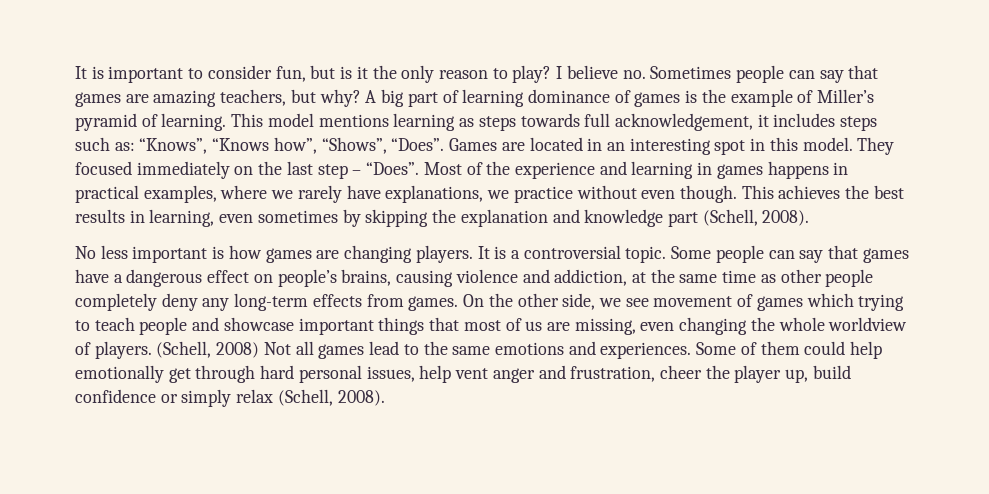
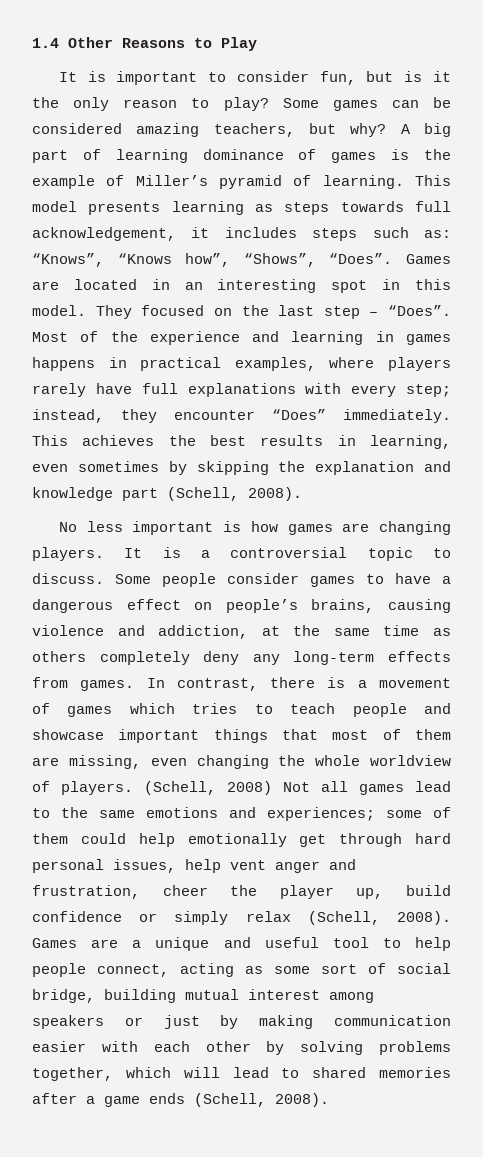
+ 1.4 Other Reasons to Play
- I believe no. Sometimes people can say that games are amazing teachers, but why?
+ Some games can be considered amazing teachers, but why?
- This model mentions learning as steps towards full acknowledgement, it includes steps such as: “Knows”, “Knows how”, “Shows”, “Does”.
+ This model presents learning as steps towards full acknowledgement, it includes steps such as: “Knows”, “Knows how”, “Shows”, “Does”.
- They focused immediately on the last step – “Does”.
+ They focused on the last step – “Does”.
- Most of the experience and learning in games happens in practical examples, where we rarely have explanations, we practice without even though.
+ Most of the experience and learning in games happens in practical examples, where players rarely have full explanations with every step; instead, they encounter “Does” immediately.
- It is a controversial topic. Some people can say that games have a dangerous effect on people’s brains, causing violence and addiction, at the same time as other people completely deny any long-term effects from games.
+ It is a controversial topic to discuss. Some people consider games to have a dangerous effect on people’s brains, causing violence and addiction, at the same time as others completely deny any long-term effects from games.
- On the other side, we see movement of games which trying to teach people and showcase important things that most of us are missing, even changing the whole worldview of players.
+ In contrast, there is a movement of games which tries to teach people and showcase important things that most of them are missing, even changing the whole worldview of players.
- (Schell, 2008) Not all games lead to the same emotions and experiences. Some of them could help emotionally get through hard personal issues, help vent anger and frustration, cheer the player up, build confidence or simply relax (Schell, 2008).
+ (Schell, 2008) Not all games lead to the same emotions and experiences; some of them could help emotionally get through hard personal issues, help vent anger and frustration, cheer the player up, build confidence or simply relax (Schell, 2008).
+ Games are a unique and useful tool to help people connect, acting as some sort of social bridge, building mutual interest among speakers or just by making communication easier with each other by solving problems together, which will lead to shared memories after a game ends (Schell, 2008).

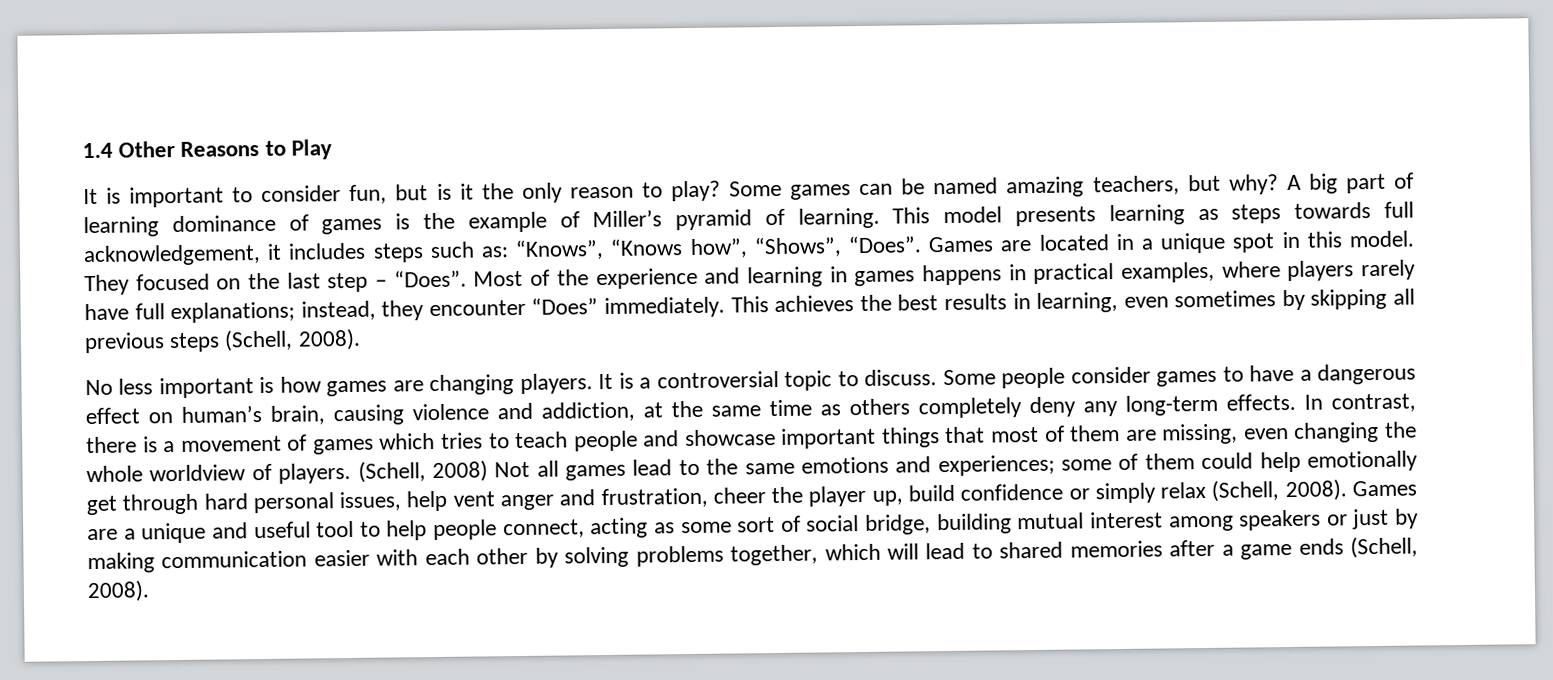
- Some games can be considered amazing teachers, but why?
+ Some games can be named amazing teachers, but why?
- Games are located in an interesting spot in this model.
+ Games are located in a unique spot in this model.
- Most of the experience and learning in games happens in practical examples, where players rarely have full explanations with every step; instead, they encounter “Does” immediately.
+ Most of the experience and learning in games happens in practical examples, where players rarely have full explanations; instead, they encounter “Does” immediately.
- This achieves the best results in learning, even sometimes by skipping the explanation and knowledge part (Schell, 2008).
+ This achieves the best results in learning, even sometimes by skipping all previous steps (Schell, 2008).
- Some people consider games to have a dangerous effect on people’s brains, causing violence and addiction, at the same time as others completely deny any long-term effects from games.
+ Some people consider games to have a dangerous effect on human’s brain, causing violence and addiction, at the same time as others completely deny any long-term effects.

